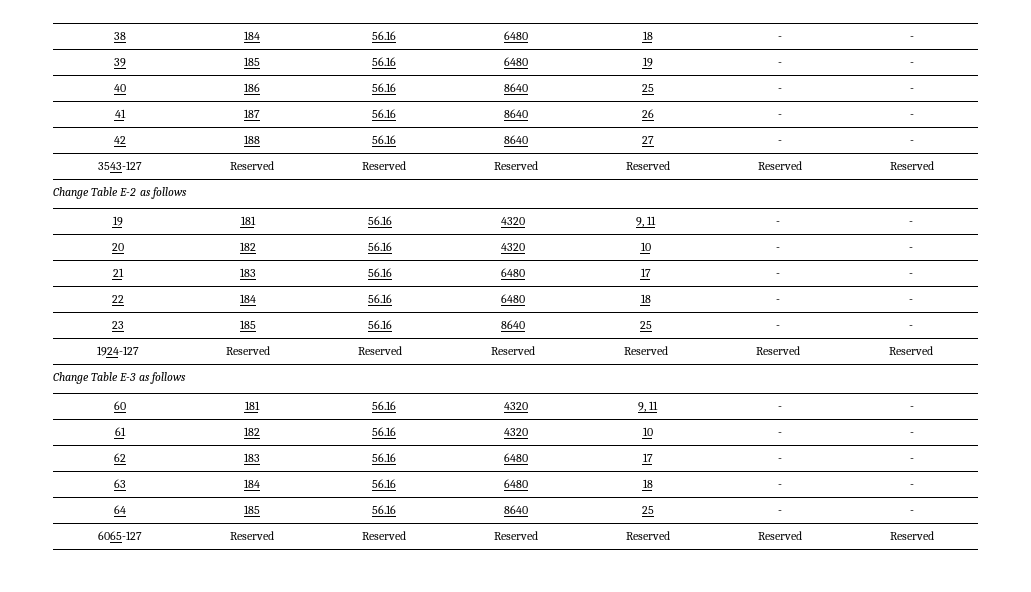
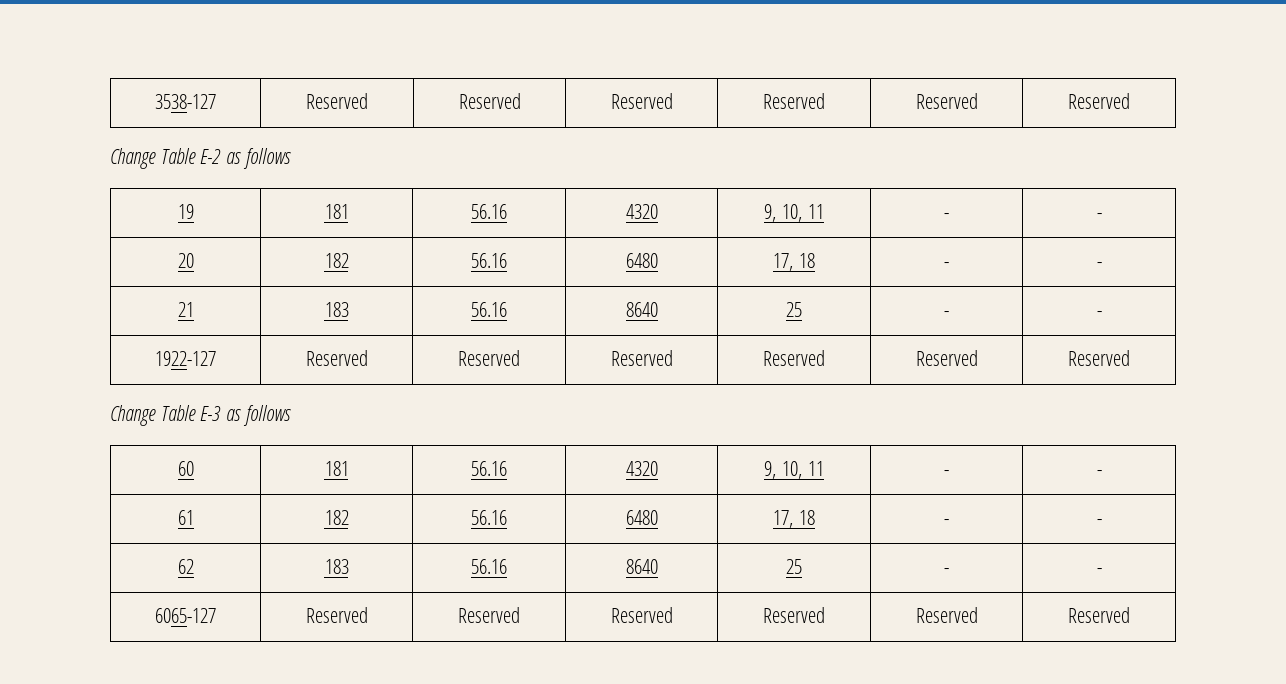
- 38 | 184 | 56.16 | 6480 | 18 | - | -
- 39 | 185 | 56.16 | 6480 | 19 | - | -
- 40 | 186 | 56.16 | 8640 | 25 | - | -
- 41 | 187 | 56.16 | 8640 | 26 | - | -
- 42 | 188 | 56.16 | 8640 | 27 | - | -
- 3543-127 | Reserved | Reserved | Reserved | Reserved | Reserved | Reserved
+ 3538-127 | Reserved | Reserved | Reserved | Reserved | Reserved | Reserved
- 19 | 181 | 56.16 | 4320 | 9, 11 | - | -
+ 19 | 181 | 56.16 | 4320 | 9, 10, 11 | - | -
- 20 | 182 | 56.16 | 4320 | 10 | - | -
+ 20 | 182 | 56.16 | 6480 | 17, 18 | - | -
- 21 | 183 | 56.16 | 6480 | 17 | - | -
- 22 | 184 | 56.16 | 6480 | 18 | - | -
- 23 | 185 | 56.16 | 8640 | 25 | - | -
- 1924-127 | Reserved | Reserved | Reserved | Reserved | Reserved | Reserved
+ 21 | 183 | 56.16 | 8640 | 25 | - | -
+ 1922-127 | Reserved | Reserved | Reserved | Reserved | Reserved | Reserved
- 60 | 181 | 56.16 | 4320 | 9, 11 | - | -
+ 60 | 181 | 56.16 | 4320 | 9, 10, 11 | - | -
- 61 | 182 | 56.16 | 4320 | 10 | - | -
+ 61 | 182 | 56.16 | 6480 | 17, 18 | - | -
- 62 | 183 | 56.16 | 6480 | 17 | - | -
- 63 | 184 | 56.16 | 6480 | 18 | - | -
- 64 | 185 | 56.16 | 8640 | 25 | - | -
+ 62 | 183 | 56.16 | 8640 | 25 | - | -

